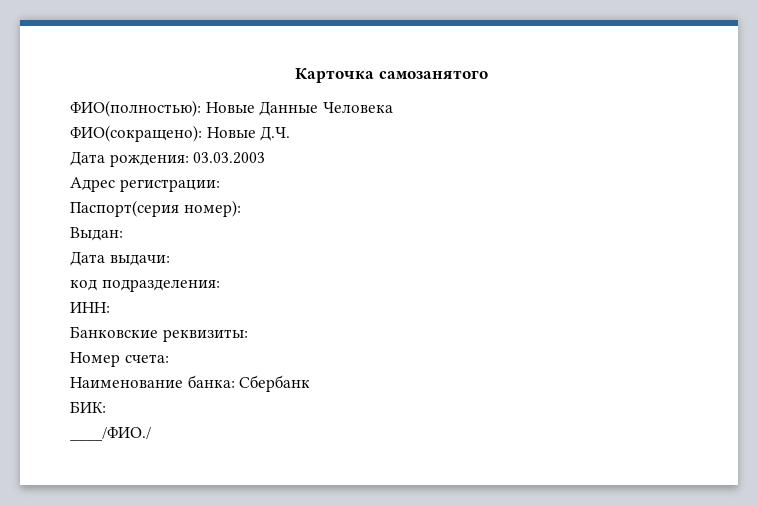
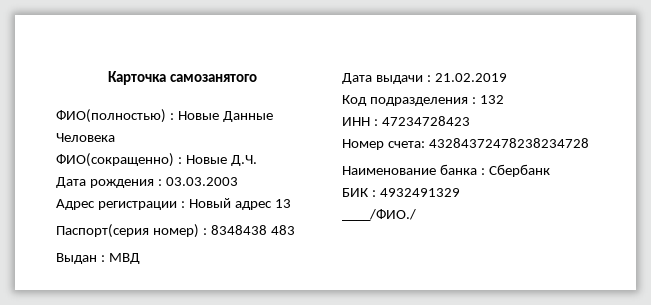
- ФИО(полностью): Новые Данные Человека
+ ФИО(полностью) : Новые Данные Человека
- ФИО(сокращено): Новые Д.Ч.
+ ФИО(сокращенно) : Новые Д.Ч.
- Дата рождения: 03.03.2003
+ Дата рождения : 03.03.2003
- Адрес регистрации:
- Паспорт(серия номер):
- Выдан:
- Дата выдачи:
- код подразделения:
- ИНН:
- Банковские реквизиты:
+ Адрес регистрации : Новый адрес 13
+ Паспорт(серия номер) : 8348438 483
+ Выдан : МВД
+ Дата выдачи : 21.02.2019
+ Код подразделения : 132
+ ИНН : 47234728423
- Номер счета:
+ Номер счета: 43284372478238234728
- Наименование банка: Сбербанк
+ Наименование банка : Сбербанк
- БИК:
+ БИК : 4932491329

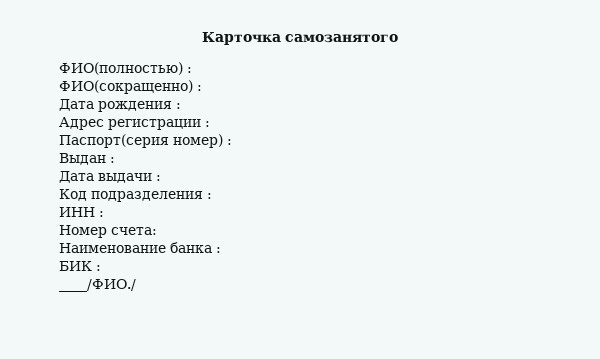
- ФИО(полностью) : Новые Данные Человека
+ ФИО(полностью) :
- ФИО(сокращенно) : Новые Д.Ч.
+ ФИО(сокращенно) :
- Дата рождения : 03.03.2003
+ Дата рождения :
- Адрес регистрации : Новый адрес 13
+ Адрес регистрации :
- Паспорт(серия номер) : 8348438 483
+ Паспорт(серия номер) :
- Выдан : МВД
+ Выдан :
- Дата выдачи : 21.02.2019
+ Дата выдачи :
- Код подразделения : 132
+ Код подразделения :
- ИНН : 47234728423
+ ИНН :
- Номер счета: 43284372478238234728
+ Номер счета:
- Наименование банка : Сбербанк
+ Наименование банка :
- БИК : 4932491329
+ БИК :

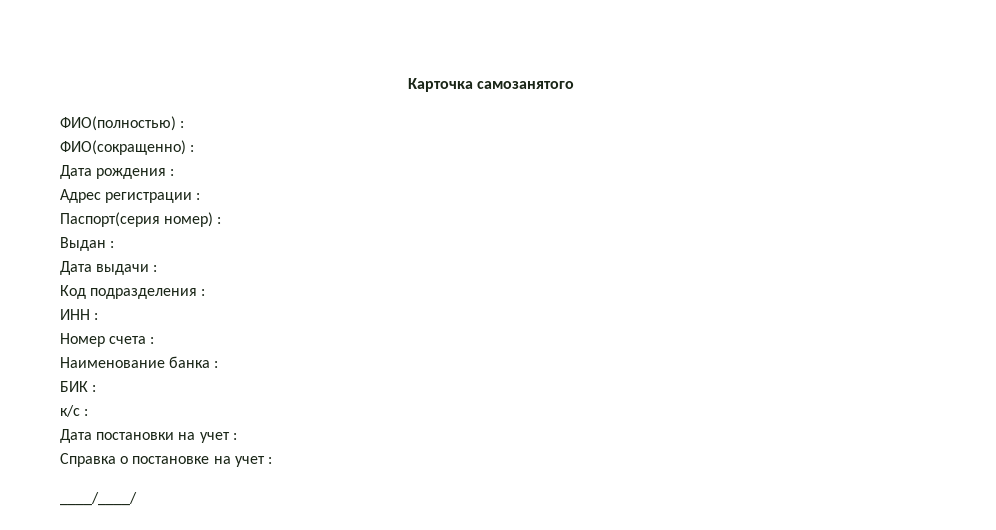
- Номер счета:
+ Номер счета :
- ____/ФИО./
+ к/с :
+ Дата постановки на учет :
+ Справка о постановке на учет :
+ ____/____/

